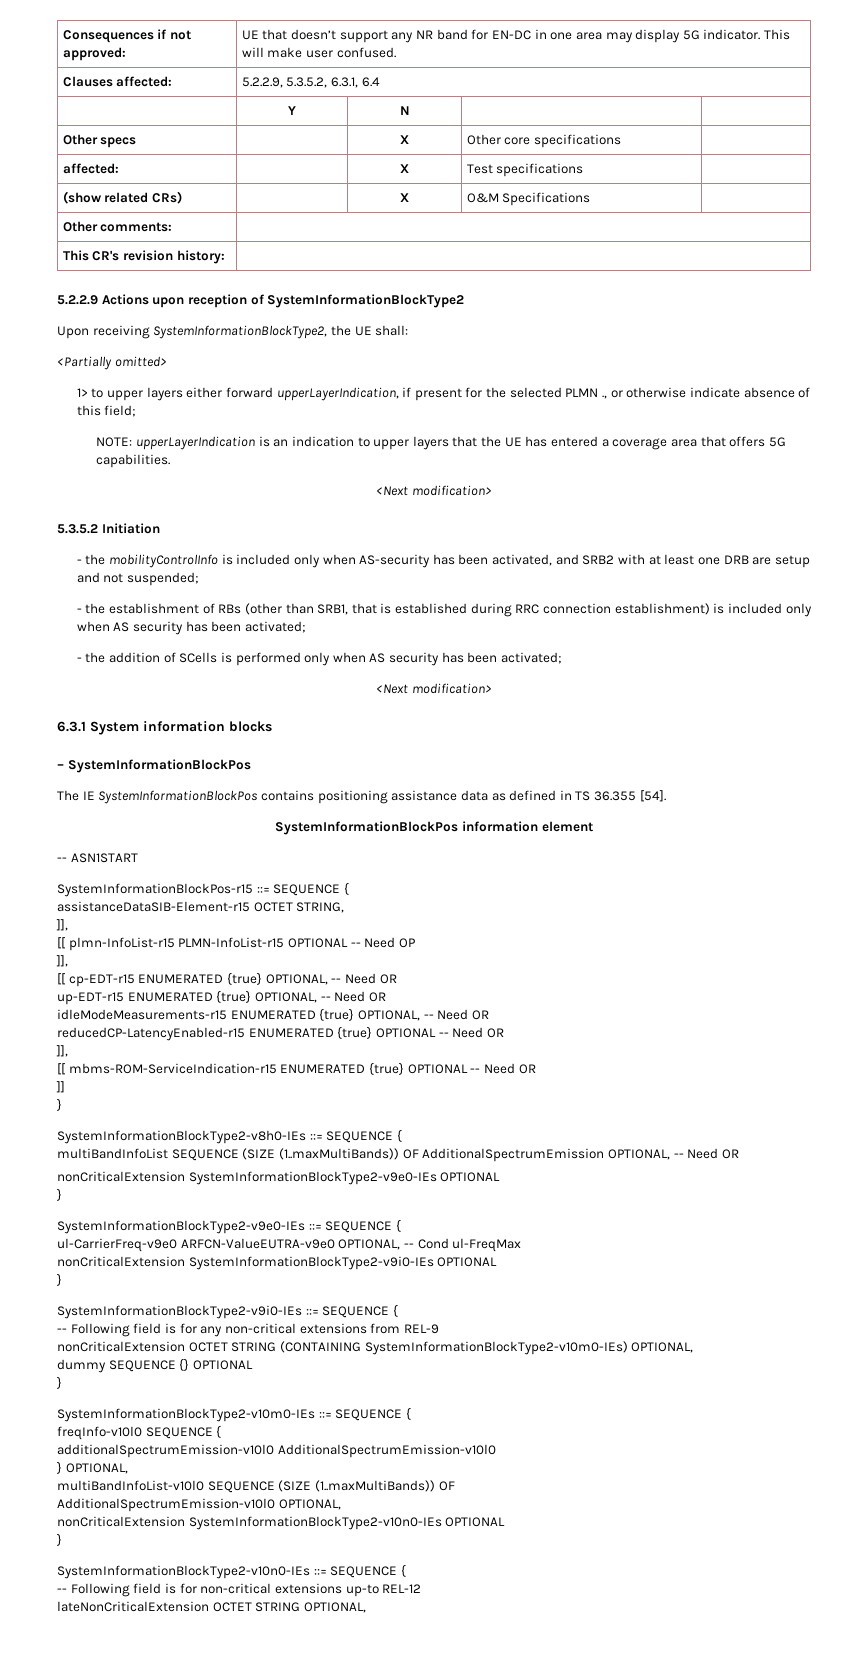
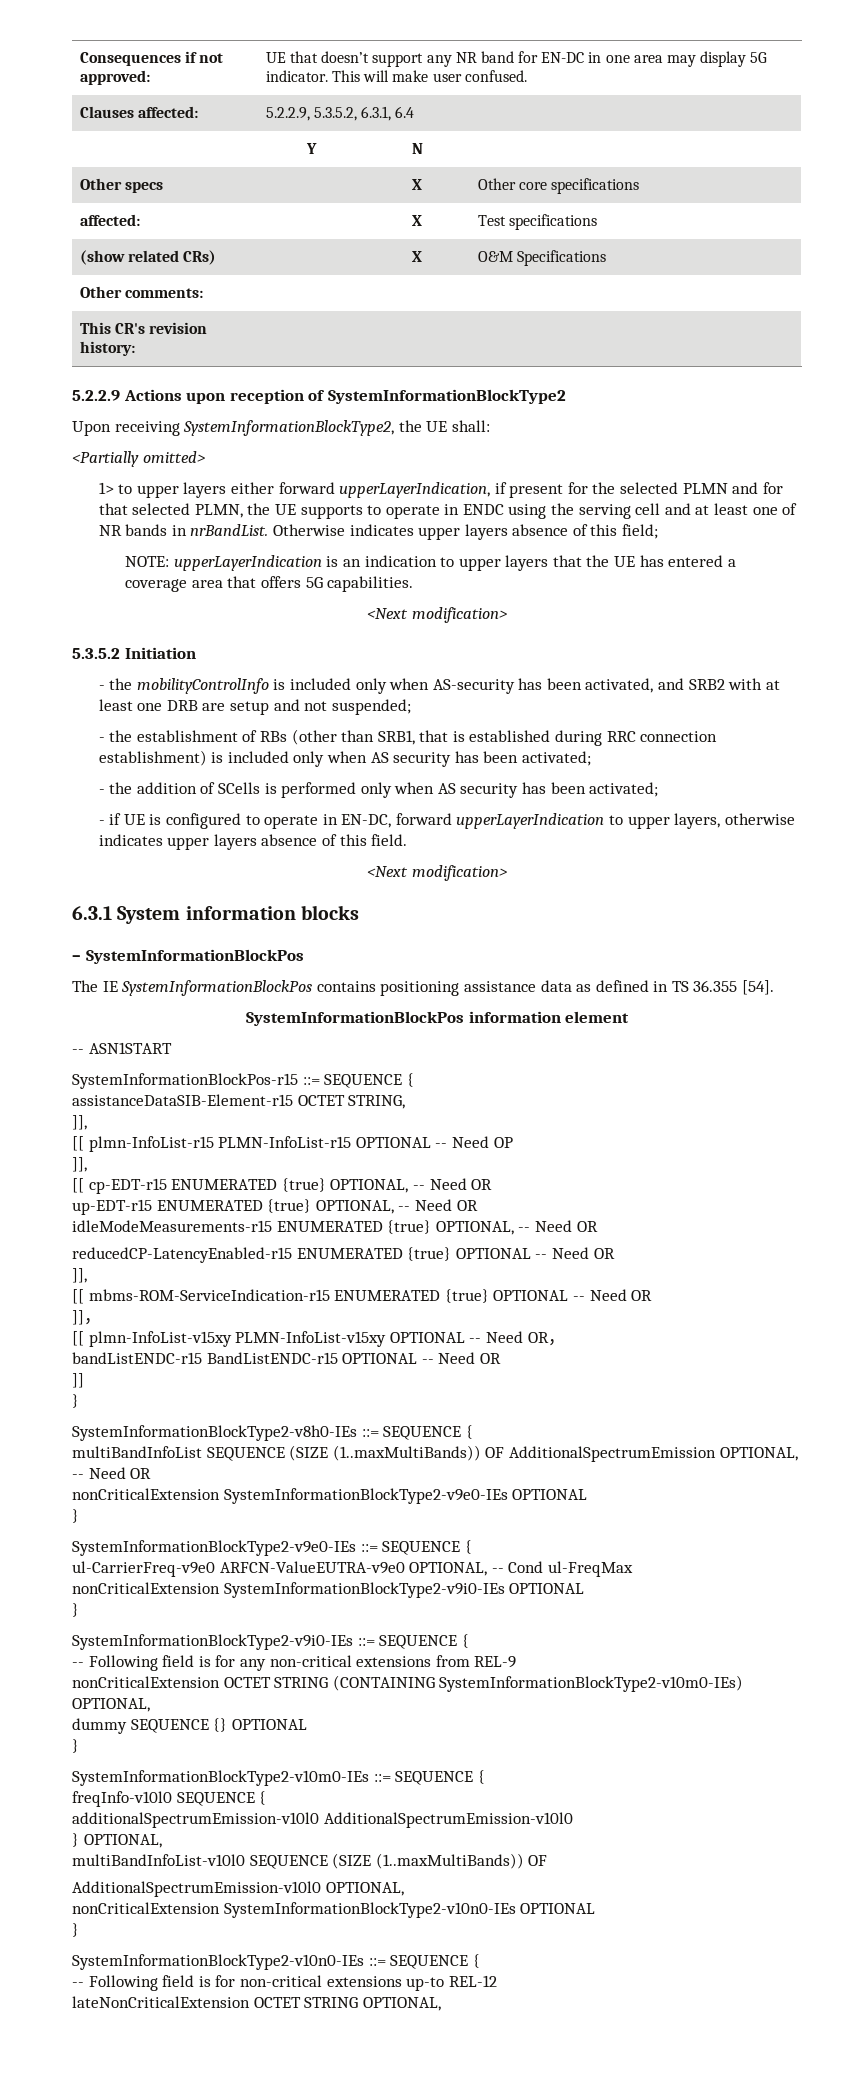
- 1> to upper layers either forward upperLayerIndication, if present for the selected PLMN ., or otherwise indicate absence of this field;
+ 1> to upper layers either forward upperLayerIndication, if present for the selected PLMN and for that selected PLMN, the UE supports to operate in ENDC using the serving cell and at least one of NR bands in nrBandList. Otherwise indicates upper layers absence of this field;
+ - if UE is configured to operate in EN-DC, forward upperLayerIndication to upper layers, otherwise indicates upper layers absence of this field.
+ ]]，
+ [[ plmn-InfoList-v15xy PLMN-InfoList-v15xy OPTIONAL -- Need OR，
+ bandListENDC-r15 BandListENDC-r15 OPTIONAL -- Need OR

